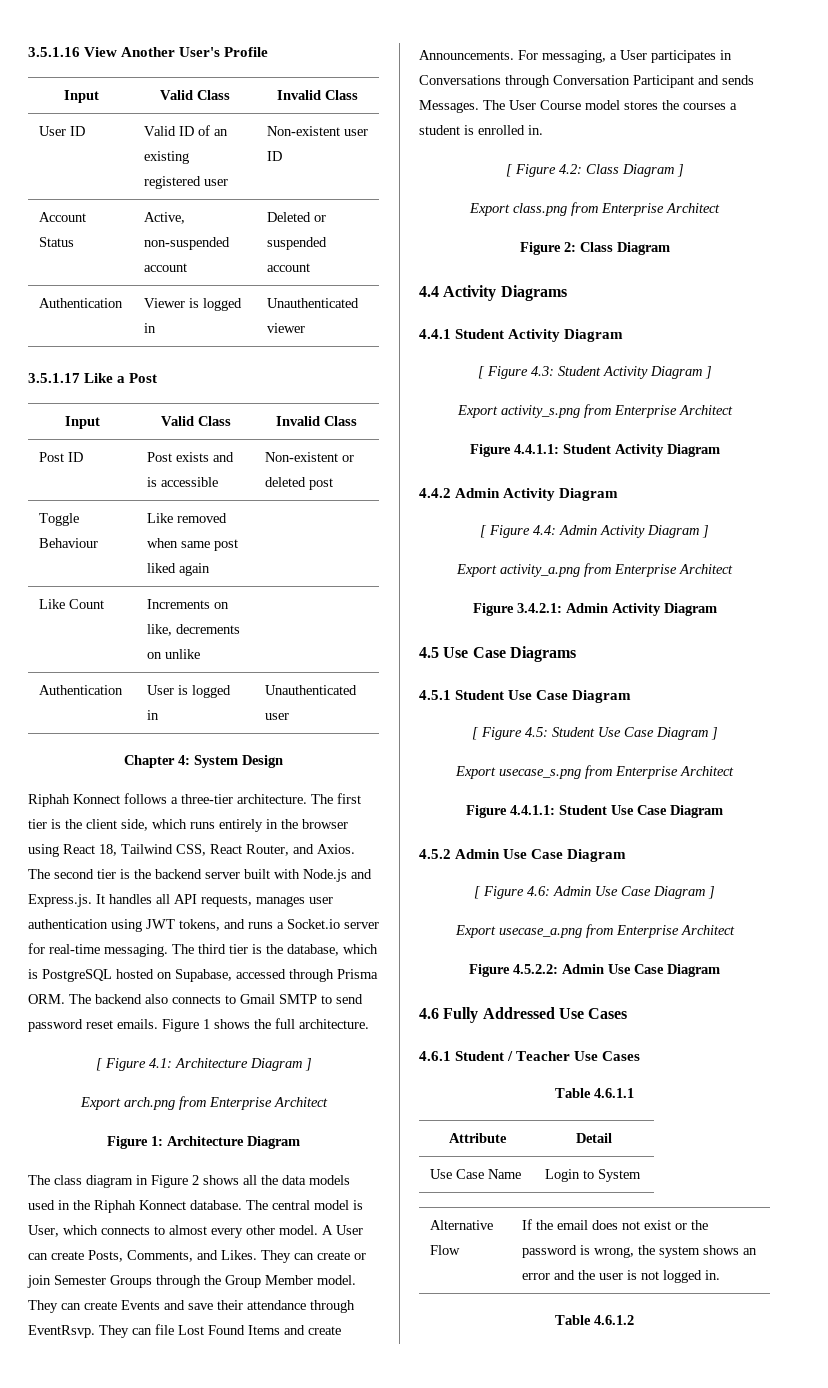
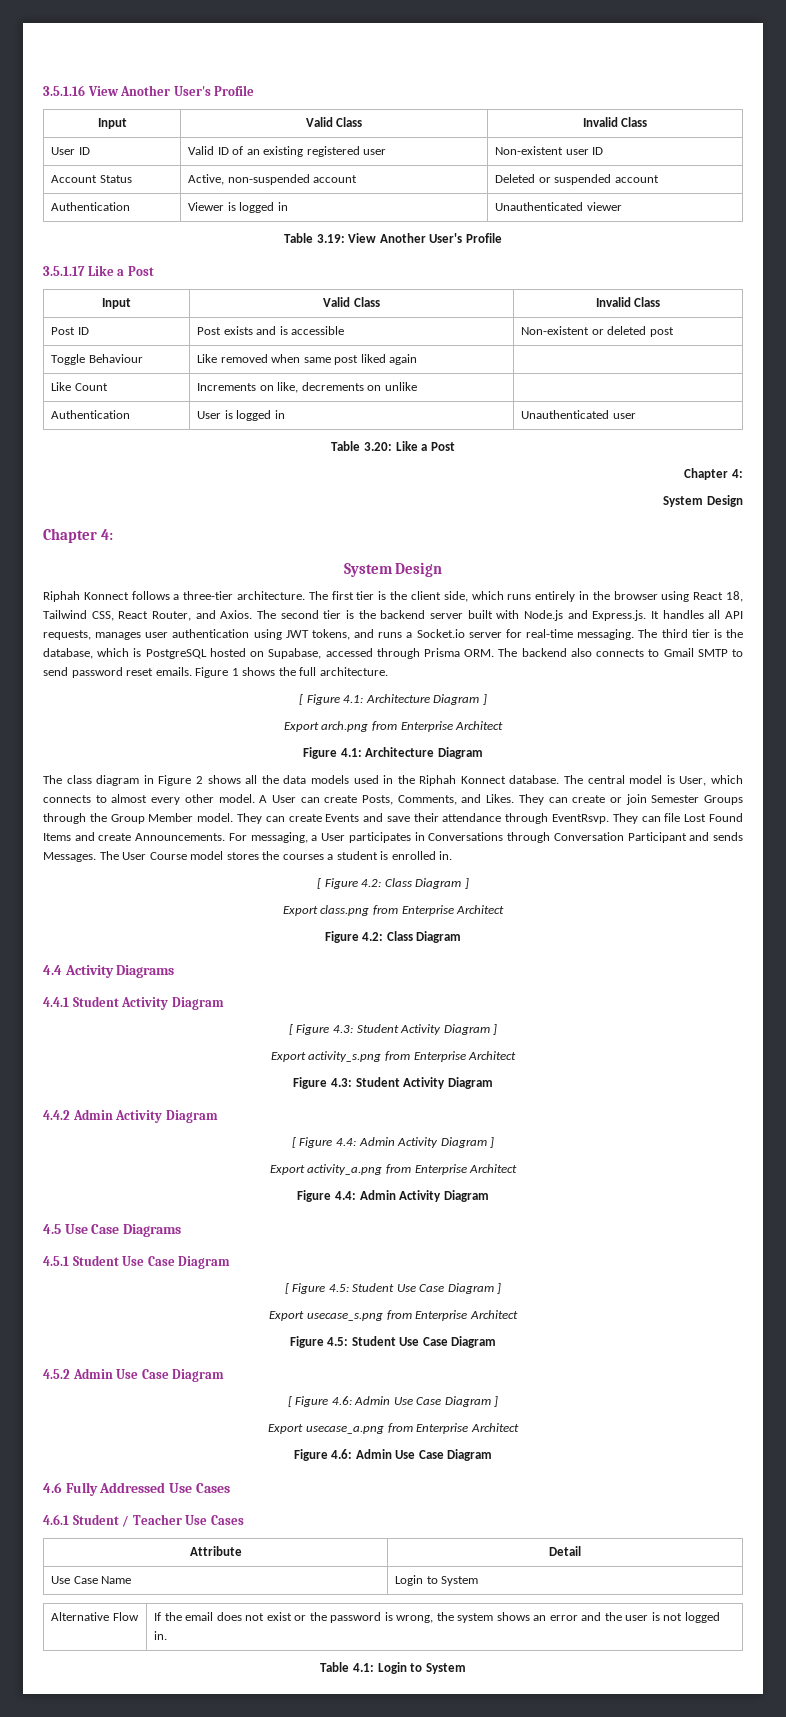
+ Table 3.19: View Another User's Profile
- Chapter 4: System Design
+ Table 3.20: Like a Post
+ Chapter 4:
+ System Design
+ Chapter 4:
+ System Design
  Export arch.png from Enterprise Architect
- Figure 1: Architecture Diagram
+ Figure 4.1: Architecture Diagram
  Export class.png from Enterprise Architect
- Figure 2: Class Diagram
+ Figure 4.2: Class Diagram
  Export activity_s.png from Enterprise Architect
- Figure 4.4.1.1: Student Activity Diagram
+ Figure 4.3: Student Activity Diagram
  Export activity_a.png from Enterprise Architect
- Figure 3.4.2.1: Admin Activity Diagram
+ Figure 4.4: Admin Activity Diagram
  Export usecase_s.png from Enterprise Architect
- Figure 4.4.1.1: Student Use Case Diagram
+ Figure 4.5: Student Use Case Diagram
  Export usecase_a.png from Enterprise Architect
- Figure 4.5.2.2: Admin Use Case Diagram
+ Figure 4.6: Admin Use Case Diagram
- Table 4.6.1.1
- Table 4.6.1.2
+ Table 4.1: Login to System

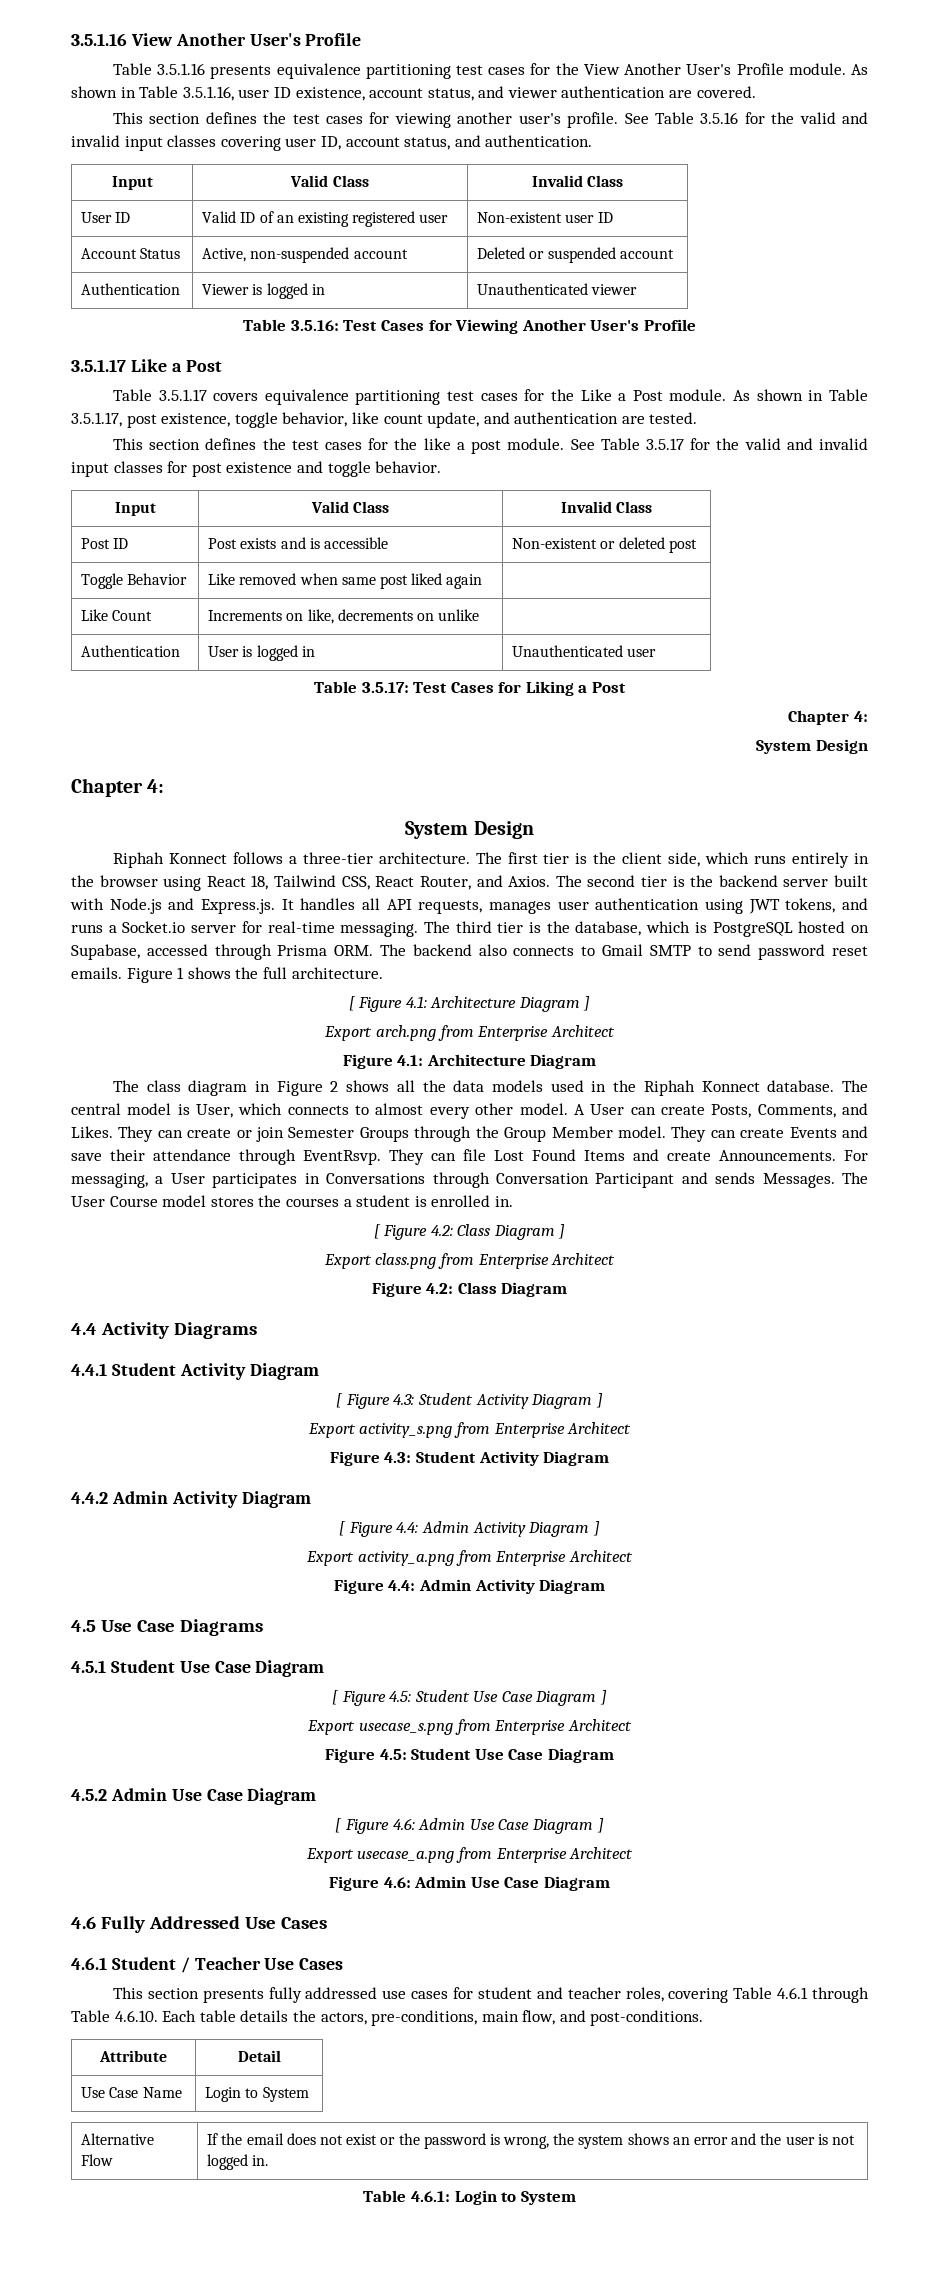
+ Table 3.5.1.16 presents equivalence partitioning test cases for the View Another User's Profile module. As shown in Table 3.5.1.16, user ID existence, account status, and viewer authentication are covered.
+ This section defines the test cases for viewing another user's profile. See Table 3.5.16 for the valid and invalid input classes covering user ID, account status, and authentication.
- Table 3.19: View Another User's Profile
+ Table 3.5.16: Test Cases for Viewing Another User's Profile
+ Table 3.5.1.17 covers equivalence partitioning test cases for the Like a Post module. As shown in Table 3.5.1.17, post existence, toggle behavior, like count update, and authentication are tested.
+ This section defines the test cases for the like a post module. See Table 3.5.17 for the valid and invalid input classes for post existence and toggle behavior.
- Toggle Behaviour | Like removed when same post liked again |
+ Toggle Behavior | Like removed when same post liked again |
- Table 3.20: Like a Post
+ Table 3.5.17: Test Cases for Liking a Post
+ This section presents fully addressed use cases for student and teacher roles, covering Table 4.6.1 through Table 4.6.10. Each table details the actors, pre-conditions, main flow, and post-conditions.
- Table 4.1: Login to System
+ Table 4.6.1: Login to System

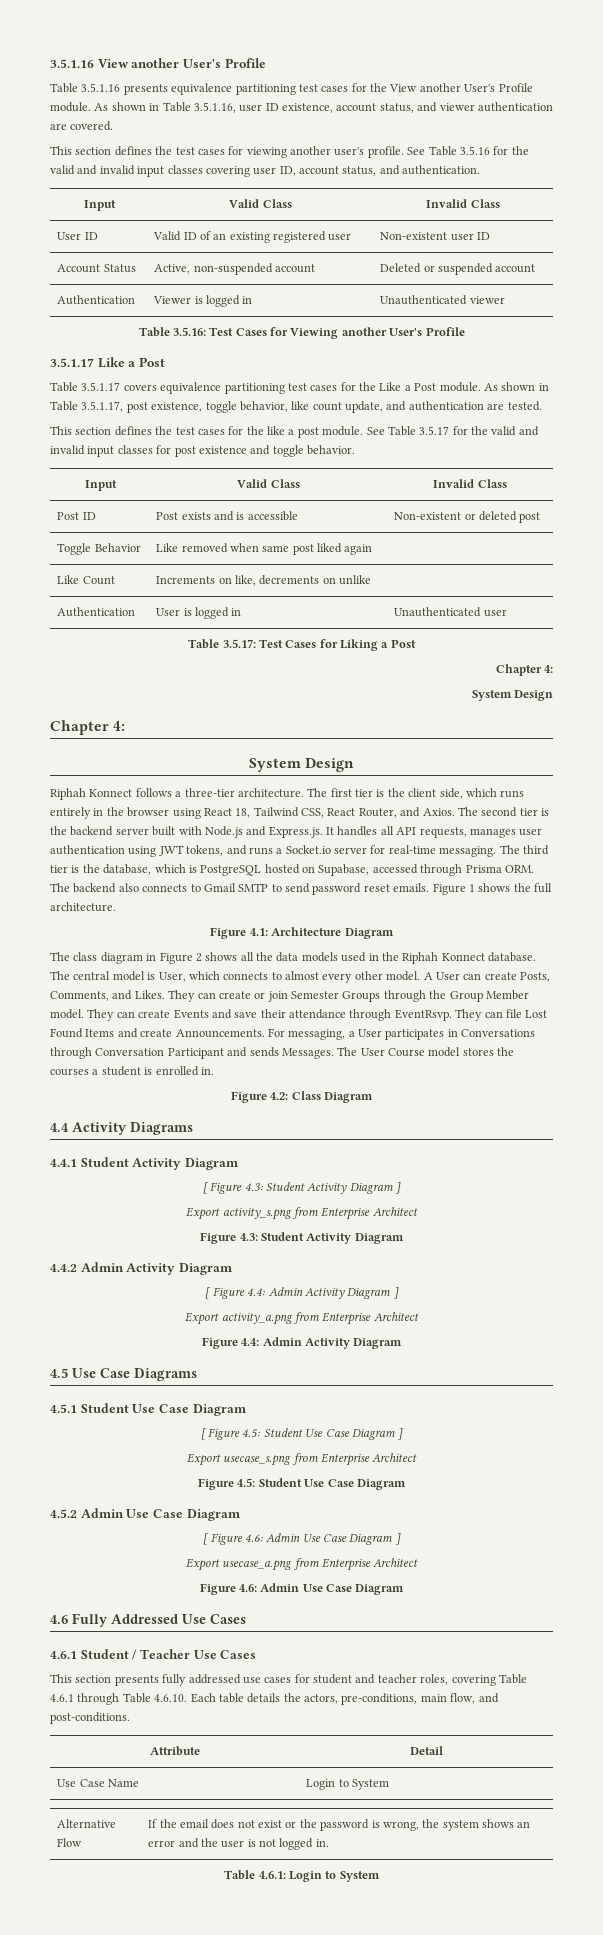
- 3.5.1.16 View Another User's Profile
+ 3.5.1.16 View another User's Profile
- Table 3.5.1.16 presents equivalence partitioning test cases for the View Another User's Profile module.
+ Table 3.5.1.16 presents equivalence partitioning test cases for the View another User's Profile module.
- Table 3.5.16: Test Cases for Viewing Another User's Profile
+ Table 3.5.16: Test Cases for Viewing another User's Profile
- [ Figure 4.1: Architecture Diagram ]
- Export arch.png from Enterprise Architect
- [ Figure 4.2: Class Diagram ]
- Export class.png from Enterprise Architect

